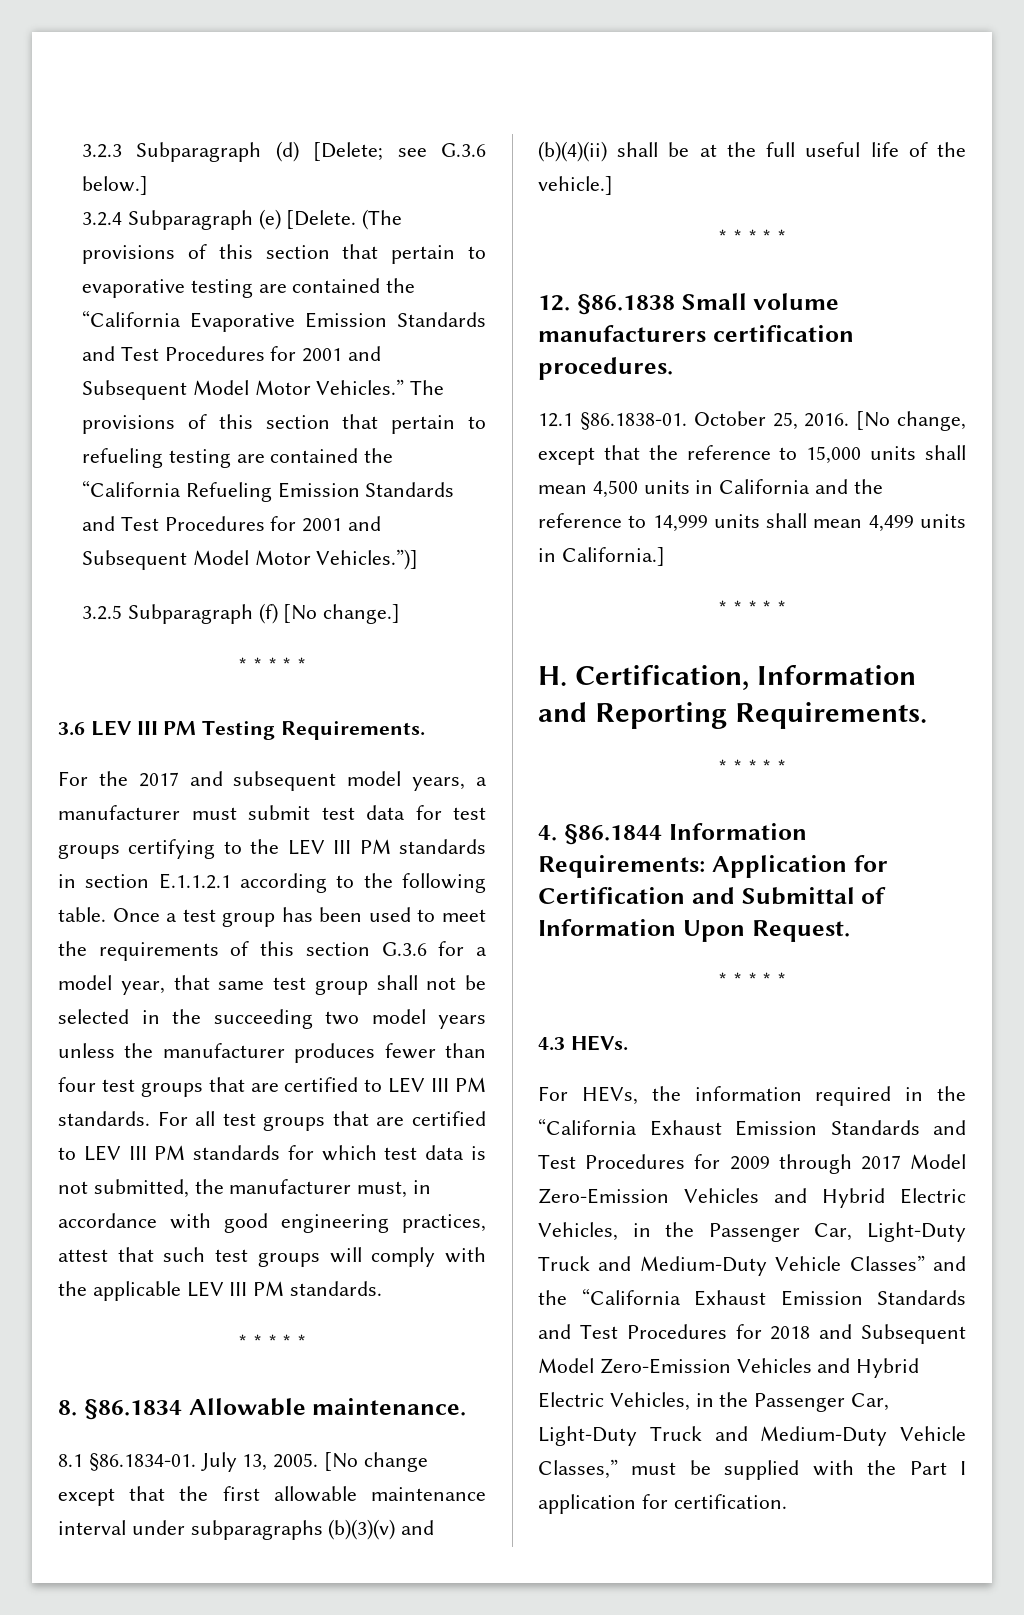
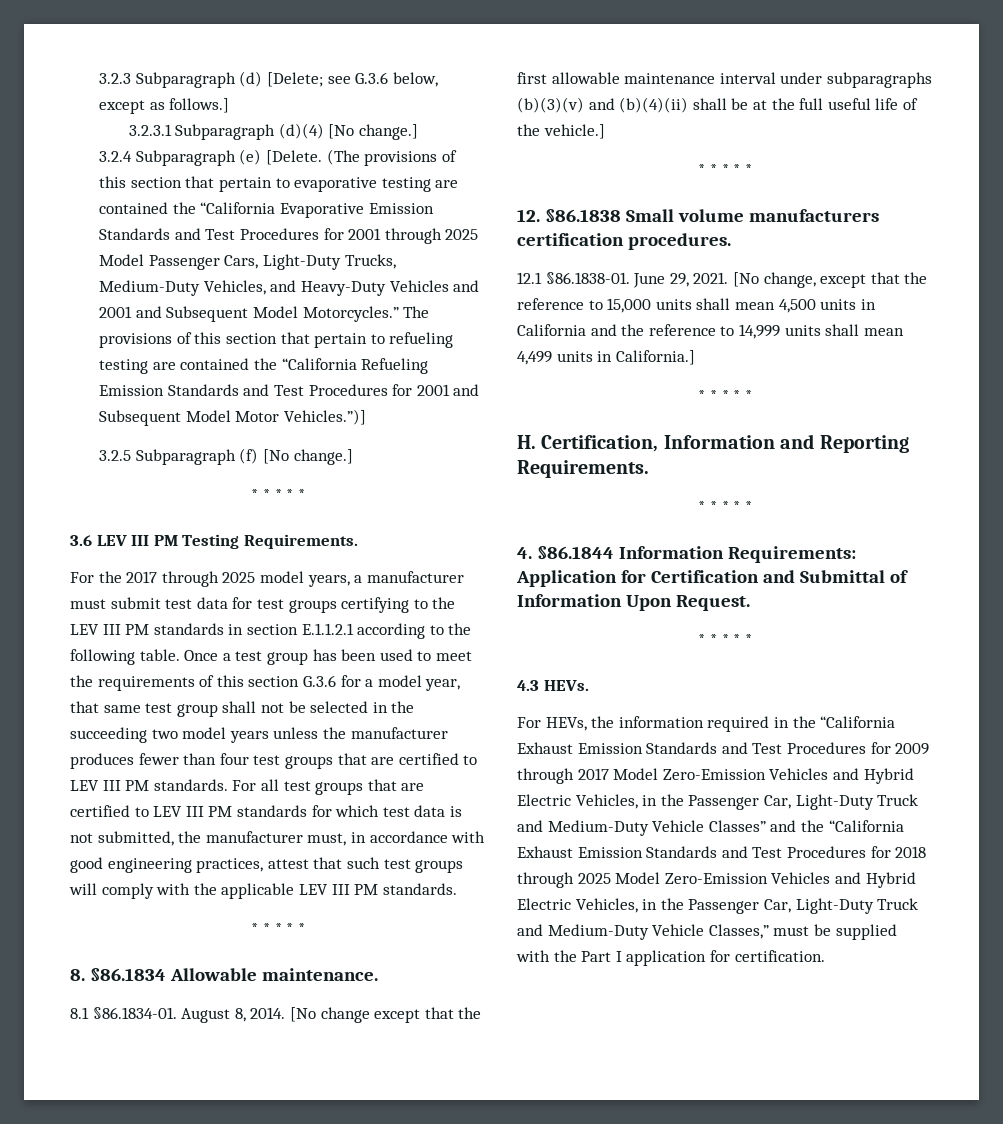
- 3.2.3 Subparagraph (d) [Delete; see G.3.6 below.]
+ 3.2.3 Subparagraph (d) [Delete; see G.3.6 below, except as follows.]
+ 3.2.3.1 Subparagraph (d)(4) [No change.]
- (The provisions of this section that pertain to evaporative testing are contained the “California Evaporative Emission Standards and Test Procedures for 2001 and Subsequent Model Motor Vehicles.”
+ (The provisions of this section that pertain to evaporative testing are contained the “California Evaporative Emission Standards and Test Procedures for 2001 through 2025 Model Passenger Cars, Light-Duty Trucks, Medium-Duty Vehicles, and Heavy-Duty Vehicles and 2001 and Subsequent Model Motorcycles.”
- For the 2017 and subsequent model years, a manufacturer must submit test data for test groups certifying to the LEV III PM standards in section E.1.1.2.1 according to the following table.
+ For the 2017 through 2025 model years, a manufacturer must submit test data for test groups certifying to the LEV III PM standards in section E.1.1.2.1 according to the following table.
- 8.1 §86.1834-01. July 13, 2005.
+ 8.1 §86.1834-01. August 8, 2014.
- 12.1 §86.1838-01. October 25, 2016.
+ 12.1 §86.1838-01. June 29, 2021.
- For HEVs, the information required in the “California Exhaust Emission Standards and Test Procedures for 2009 through 2017 Model Zero-Emission Vehicles and Hybrid Electric Vehicles, in the Passenger Car, Light-Duty Truck and Medium-Duty Vehicle Classes” and the “California Exhaust Emission Standards and Test Procedures for 2018 and Subsequent Model Zero-Emission Vehicles and Hybrid Electric Vehicles, in the Passenger Car, Light-Duty Truck and Medium-Duty Vehicle Classes,” must be supplied with the Part I application for certification.
+ For HEVs, the information required in the “California Exhaust Emission Standards and Test Procedures for 2009 through 2017 Model Zero-Emission Vehicles and Hybrid Electric Vehicles, in the Passenger Car, Light-Duty Truck and Medium-Duty Vehicle Classes” and the “California Exhaust Emission Standards and Test Procedures for 2018 through 2025 Model Zero-Emission Vehicles and Hybrid Electric Vehicles, in the Passenger Car, Light-Duty Truck and Medium-Duty Vehicle Classes,” must be supplied with the Part I application for certification.

